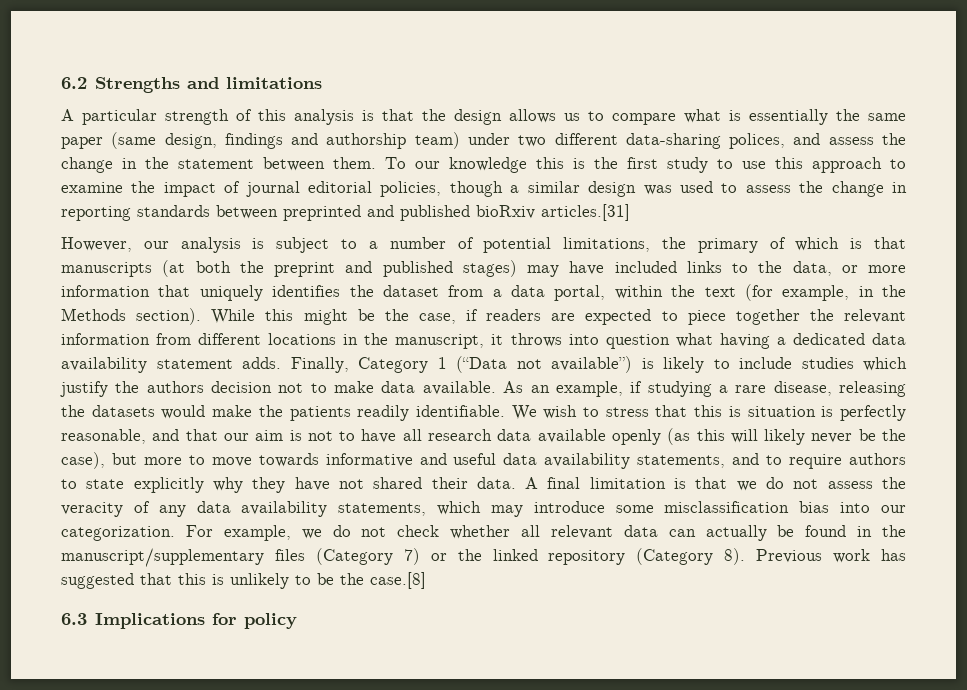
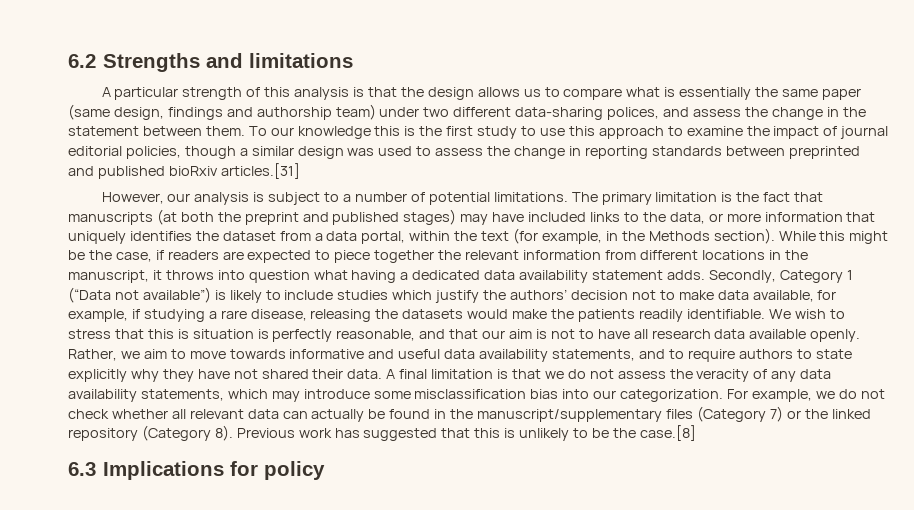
- However, our analysis is subject to a number of potential limitations, the primary of which is that manuscripts (at both the preprint and published stages) may have included links to the data, or more information that uniquely identifies the dataset from a data portal, within the text (for example, in the Methods section).
+ However, our analysis is subject to a number of potential limitations. The primary limitation is the fact that manuscripts (at both the preprint and published stages) may have included links to the data, or more information that uniquely identifies the dataset from a data portal, within the text (for example, in the Methods section).
- Finally, Category 1 (“Data not available”) is likely to include studies which justify the authors decision not to make data available. As an example, if studying a rare disease, releasing the datasets would make the patients readily identifiable.
+ Secondly, Category 1 (“Data not available”) is likely to include studies which justify the authors’ decision not to make data available, for example, if studying a rare disease, releasing the datasets would make the patients readily identifiable.
- We wish to stress that this is situation is perfectly reasonable, and that our aim is not to have all research data available openly (as this will likely never be the case), but more to move towards informative and useful data availability statements, and to require authors to state explicitly why they have not shared their data.
+ We wish to stress that this is situation is perfectly reasonable, and that our aim is not to have all research data available openly. Rather, we aim to move towards informative and useful data availability statements, and to require authors to state explicitly why they have not shared their data.

